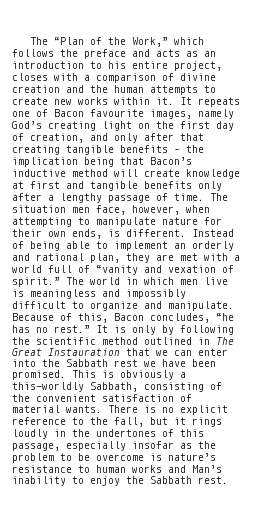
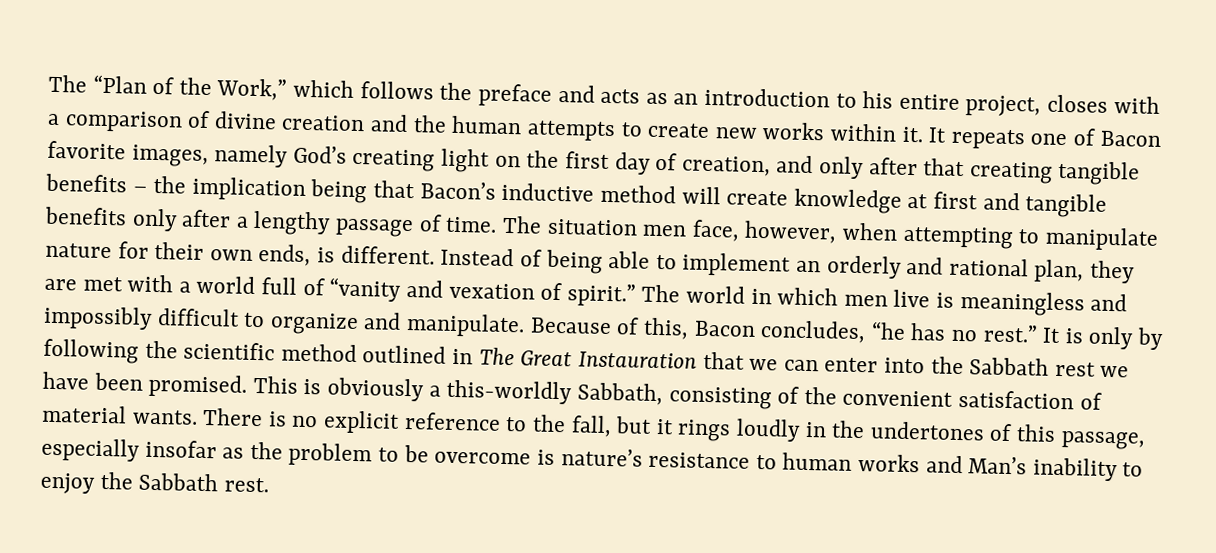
- It repeats one of Bacon favourite images, namely God’s creating light on the first day of creation, and only after that creating tangible benefits – the implication being that Bacon’s inductive method will create knowledge at first and tangible benefits only after a lengthy passage of time.
+ It repeats one of Bacon favorite images, namely God’s creating light on the first day of creation, and only after that creating tangible benefits – the implication being that Bacon’s inductive method will create knowledge at first and tangible benefits only after a lengthy passage of time.

